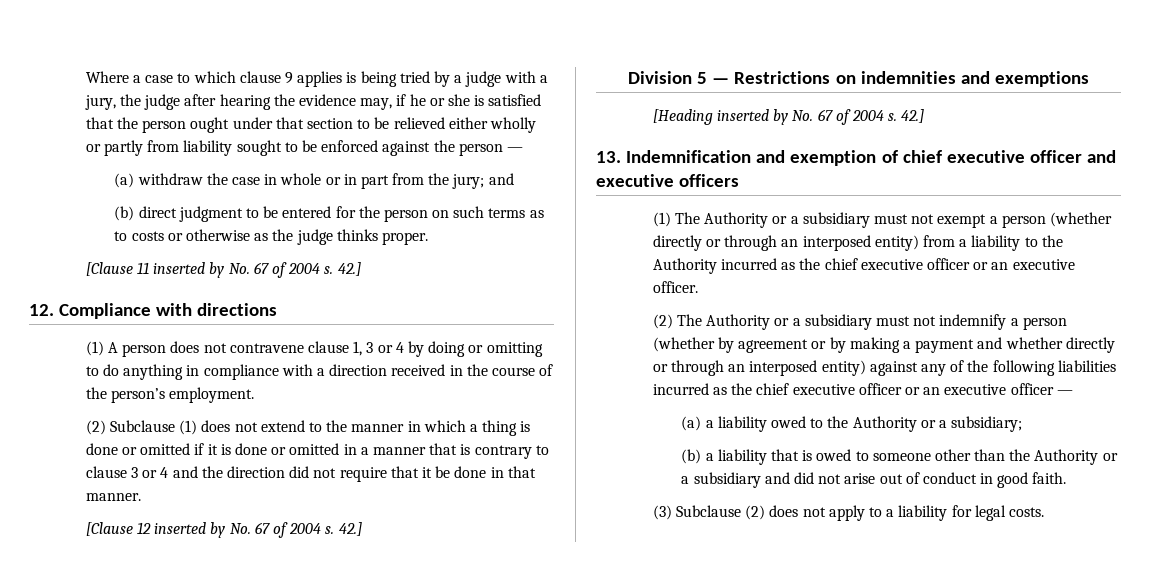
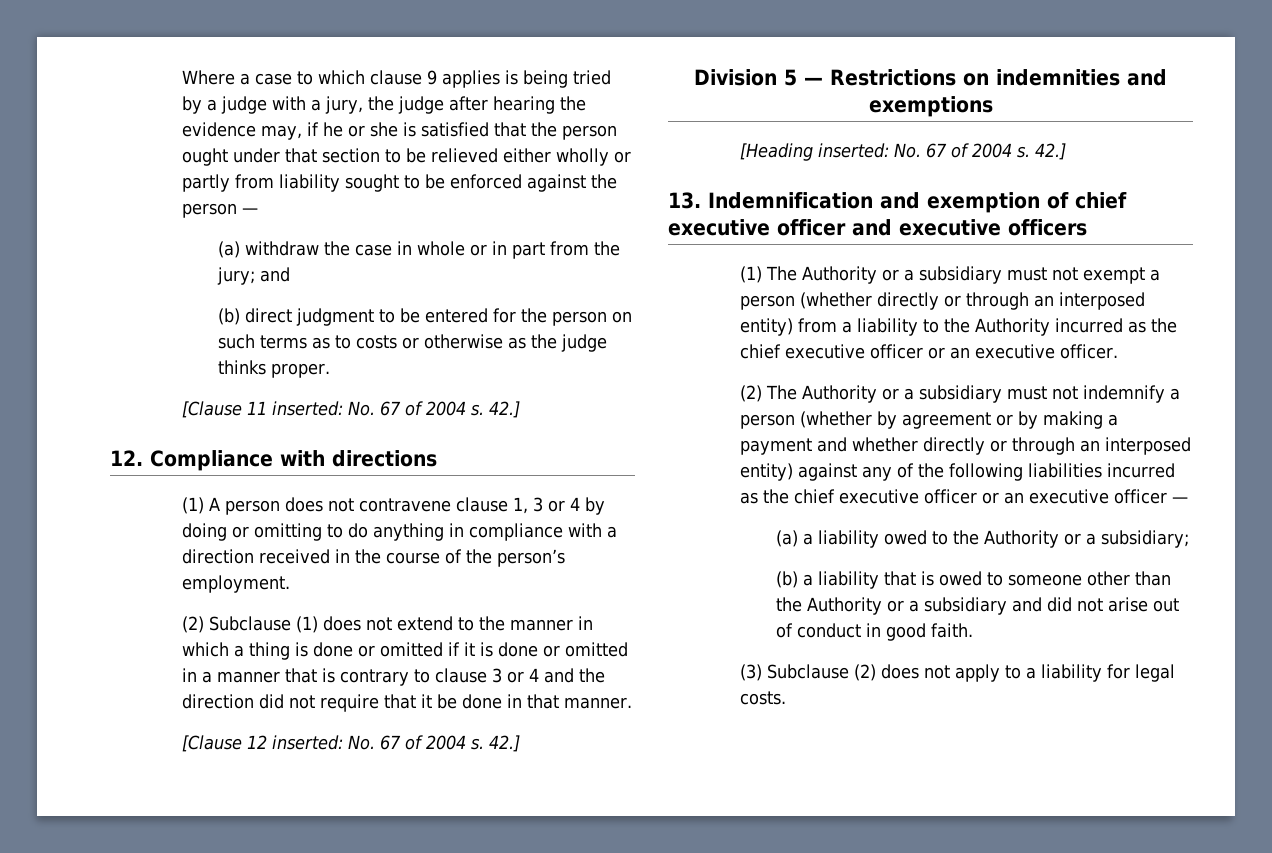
- [Clause 11 inserted by No. 67 of 2004 s.
+ [Clause 11 inserted: No. 67 of 2004 s.
- [Clause 12 inserted by No. 67 of 2004 s.
+ [Clause 12 inserted: No. 67 of 2004 s.
- [Heading inserted by No. 67 of 2004 s.
+ [Heading inserted: No. 67 of 2004 s.

